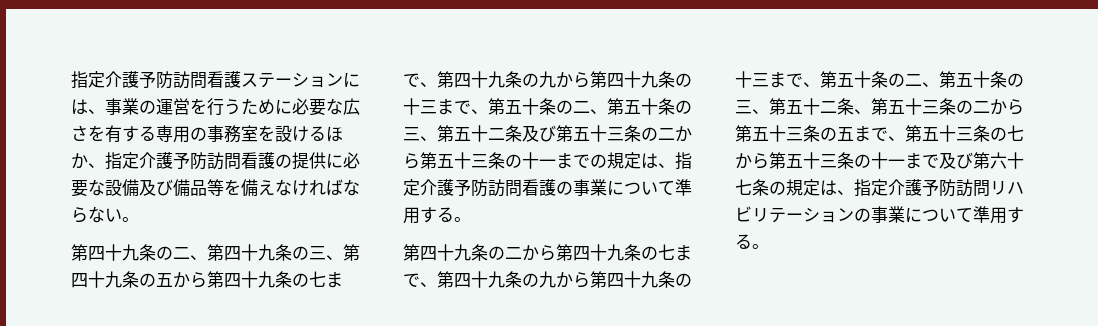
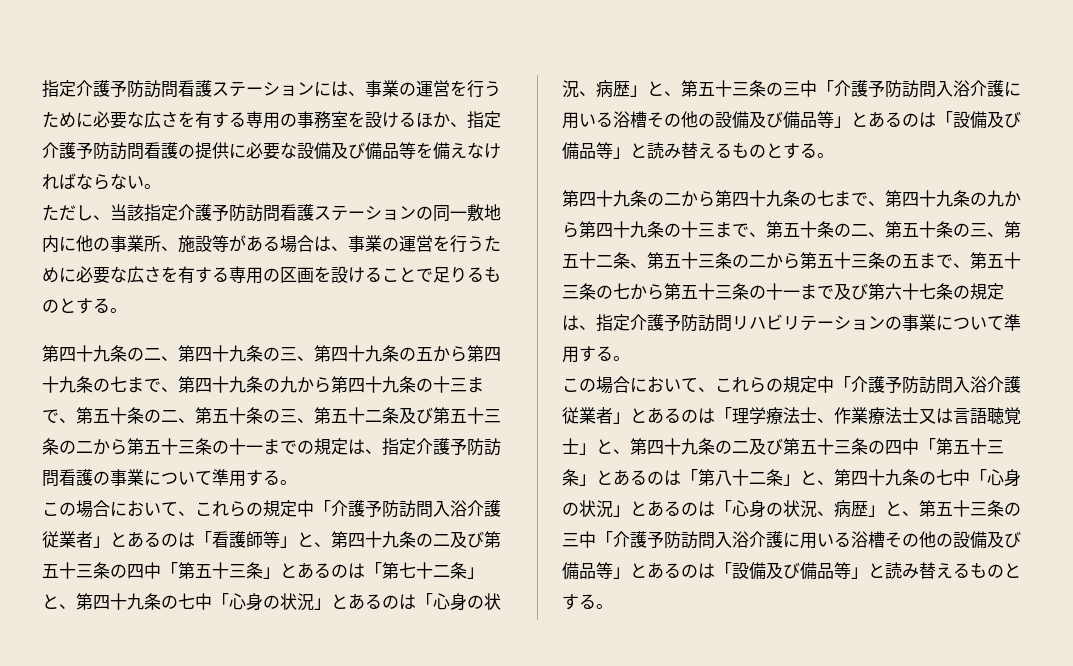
+ ただし、当該指定介護予防訪問看護ステーションの同一敷地内に他の事業所、施設等がある場合は、事業の運営を行うために必要な広さを有する専用の区画を設けることで足りるものとする。
+ この場合において、これらの規定中「介護予防訪問入浴介護従業者」とあるのは「看護師等」と、第四十九条の二及び第五十三条の四中「第五十三条」とあるのは「第七十二条」と、第四十九条の七中「心身の状況」とあるのは「心身の状況、病歴」と、第五十三条の三中「介護予防訪問入浴介護に用いる浴槽その他の設備及び備品等」とあるのは「設備及び備品等」と読み替えるものとする。
+ この場合において、これらの規定中「介護予防訪問入浴介護従業者」とあるのは「理学療法士、作業療法士又は言語聴覚士」と、第四十九条の二及び第五十三条の四中「第五十三条」とあるのは「第八十二条」と、第四十九条の七中「心身の状況」とあるのは「心身の状況、病歴」と、第五十三条の三中「介護予防訪問入浴介護に用いる浴槽その他の設備及び備品等」とあるのは「設備及び備品等」と読み替えるものとする。

